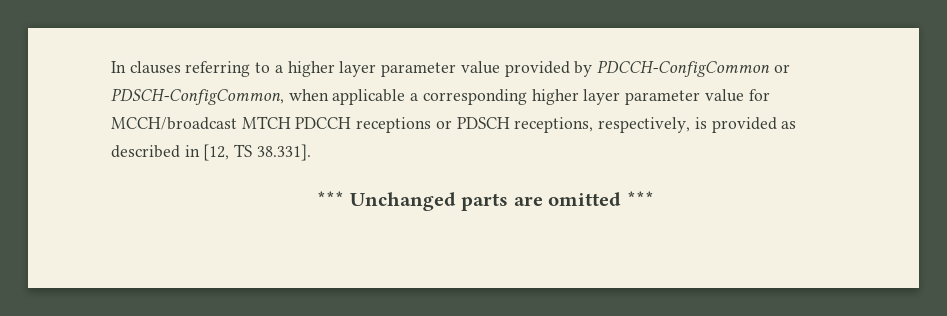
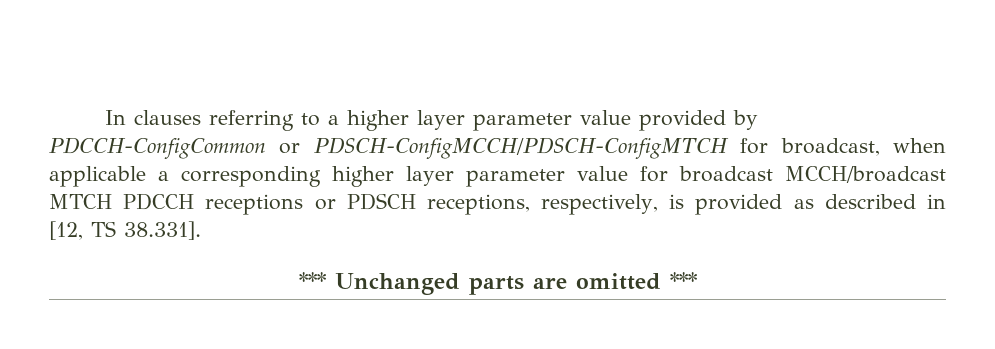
- In clauses referring to a higher layer parameter value provided by PDCCH-ConfigCommon or PDSCH-ConfigCommon, when applicable a corresponding higher layer parameter value for MCCH/broadcast MTCH PDCCH receptions or PDSCH receptions, respectively, is provided as described in [12, TS 38.331].
+ In clauses referring to a higher layer parameter value provided by PDCCH-ConfigCommon or PDSCH-ConfigMCCH/PDSCH-ConfigMTCH for broadcast, when applicable a corresponding higher layer parameter value for broadcast MCCH/broadcast MTCH PDCCH receptions or PDSCH receptions, respectively, is provided as described in [12, TS 38.331].

